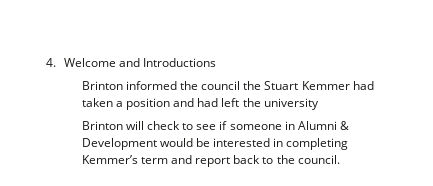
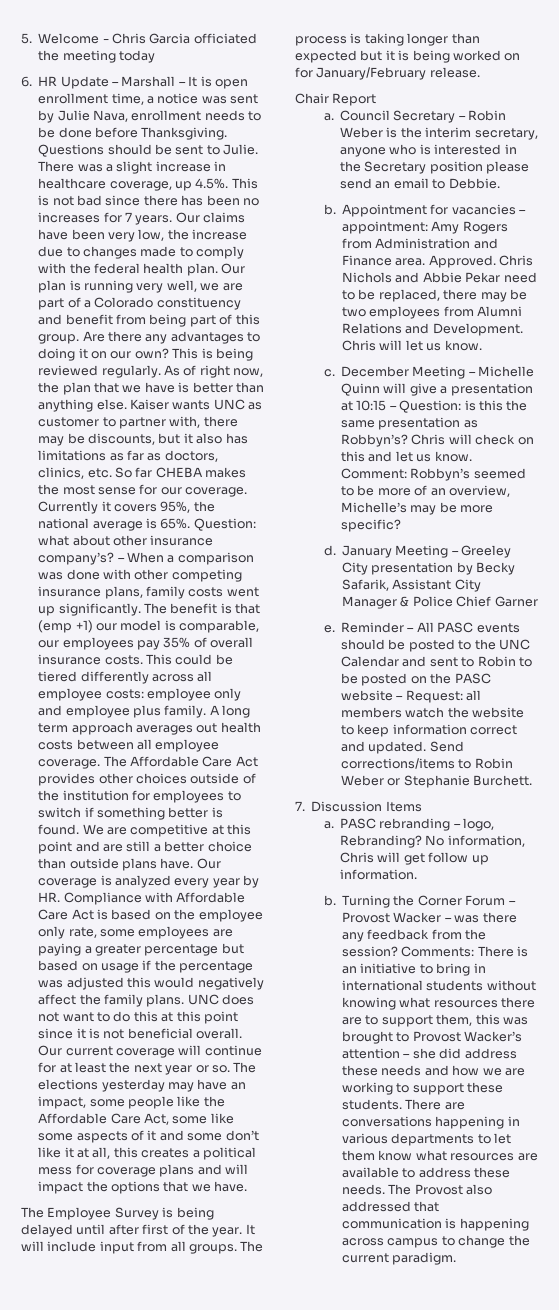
- 4. Welcome and Introductions
- Brinton informed the council the Stuart Kemmer had taken a position and had left the university
- Brinton will check to see if someone in Alumni & Development would be interested in completing Kemmer’s term and report back to the council.
+ 5. Welcome - Chris Garcia officiated the meeting today
+ 6. HR Update – Marshall – It is open enrollment time, a notice was sent by Julie Nava, enrollment needs to be done before Thanksgiving. Questions should be sent to Julie. There was a slight increase in healthcare coverage, up 4.5%. This is not bad since there has been no increases for 7 years. Our claims have been very low, the increase due to changes made to comply with the federal health plan. Our plan is running very well, we are part of a Colorado constituency and benefit from being part of this group. Are there any advantages to doing it on our own? This is being reviewed regularly. As of right now, the plan that we have is better than anything else. Kaiser wants UNC as customer to partner with, there may be discounts, but it also has limitations as far as doctors, clinics, etc. So far CHEBA makes the most sense for our coverage. Currently it covers 95%, the national average is 65%. Question: what about other insurance company’s? – When a comparison was done with other competing insurance plans, family costs went up significantly. The benefit is that (emp +1) our model is comparable, our employees pay 35% of overall insurance costs. This could be tiered differently across all employee costs: employee only and employee plus family. A long term approach averages out health costs between all employee coverage. The Affordable Care Act provides other choices outside of the institution for employees to switch if something better is found. We are competitive at this point and are still a better choice than outside plans have. Our coverage is analyzed every year by HR. Compliance with Affordable Care Act is based on the employee only rate, some employees are paying a greater percentage but based on usage if the percentage was adjusted this would negatively affect the family plans. UNC does not want to do this at this point since it is not beneficial overall. Our current coverage will continue for at least the next year or so. The elections yesterday may have an impact, some people like the Affordable Care Act, some like some aspects of it and some don’t like it at all, this creates a political mess for coverage plans and will impact the options that we have.
+ The Employee Survey is being delayed until after first of the year. It will include input from all groups. The process is taking longer than expected but it is being worked on for January/February release.
+ Chair Report
+ a. Council Secretary – Robin Weber is the interim secretary, anyone who is interested in the Secretary position please send an email to Debbie.
+ b. Appointment for vacancies – appointment: Amy Rogers from Administration and Finance area. Approved. Chris Nichols and Abbie Pekar need to be replaced, there may be two employees from Alumni Relations and Development. Chris will let us know.
+ c. December Meeting – Michelle Quinn will give a presentation at 10:15 – Question: is this the same presentation as Robbyn’s? Chris will check on this and let us know. Comment: Robbyn’s seemed to be more of an overview, Michelle’s may be more specific?
+ d. January Meeting – Greeley City presentation by Becky Safarik, Assistant City Manager & Police Chief Garner
+ e. Reminder – All PASC events should be posted to the UNC Calendar and sent to Robin to be posted on the PASC website – Request: all members watch the website to keep information correct and updated. Send corrections/items to Robin Weber or Stephanie Burchett.
+ 7. Discussion Items
+ a. PASC rebranding – logo, Rebranding? No information, Chris will get follow up information.
+ b. Turning the Corner Forum – Provost Wacker – was there any feedback from the session? Comments: There is an initiative to bring in international students without knowing what resources there are to support them, this was brought to Provost Wacker’s attention – she did address these needs and how we are working to support these students. There are conversations happening in various departments to let them know what resources are available to address these needs. The Provost also addressed that communication is happening across campus to change the current paradigm.

